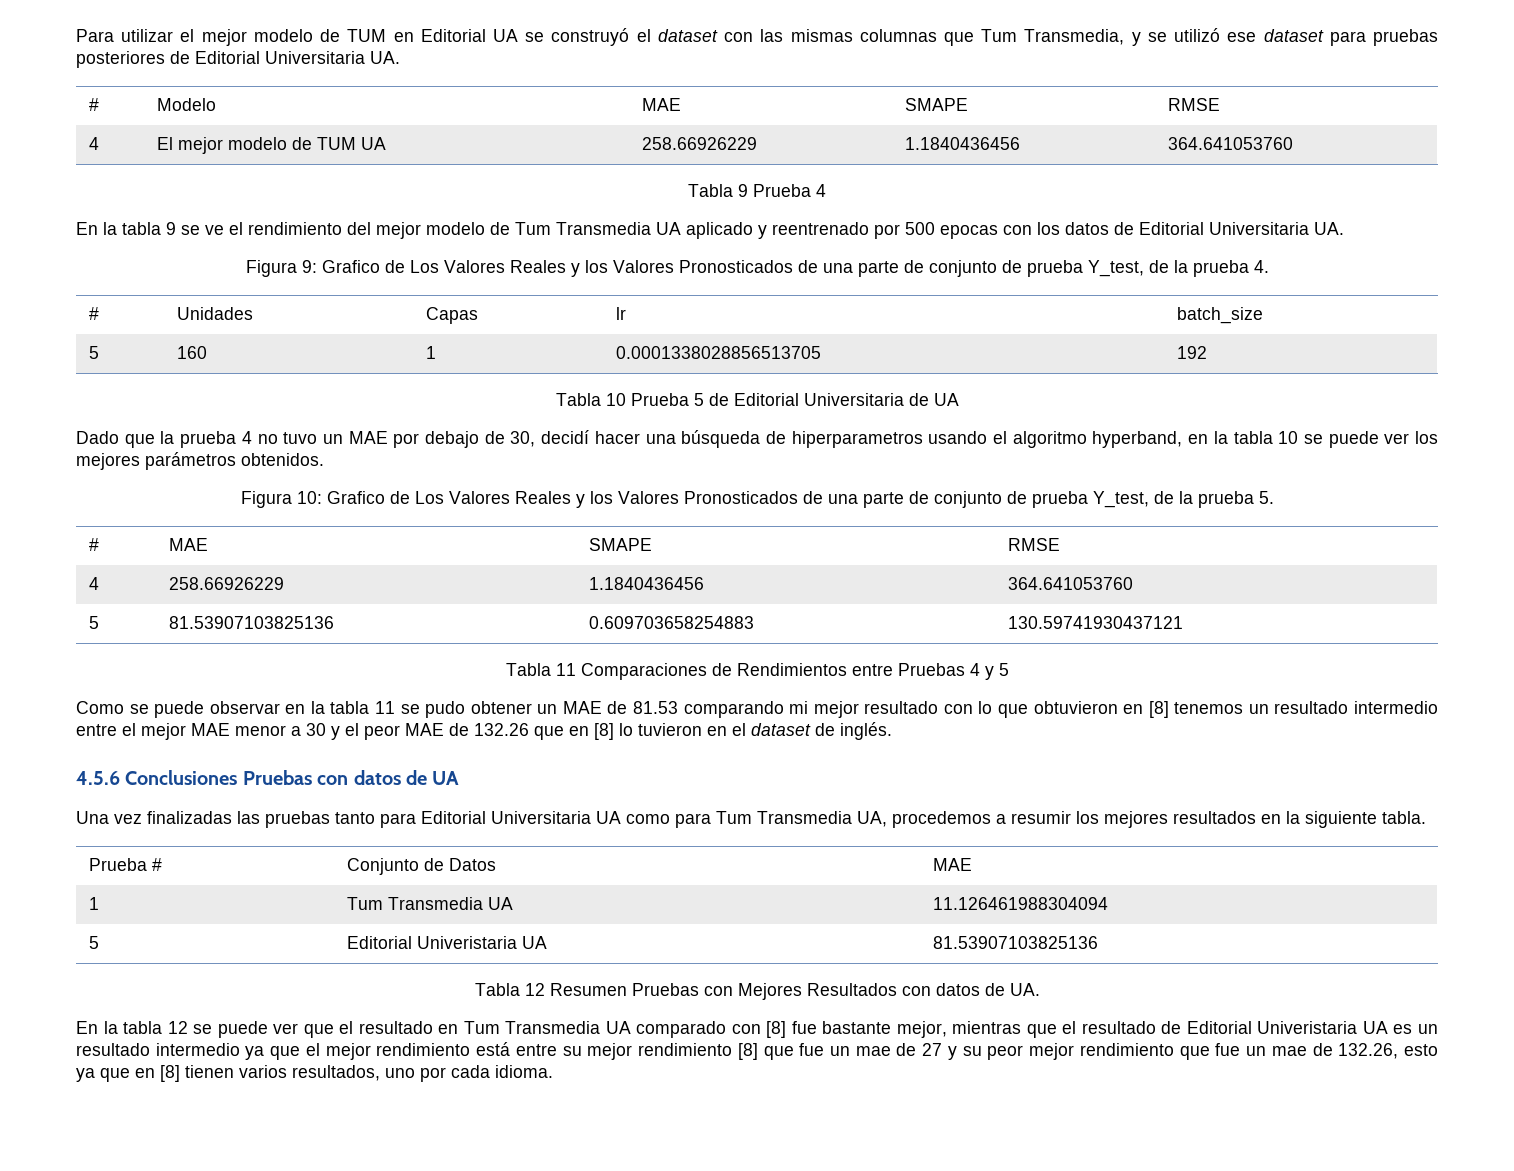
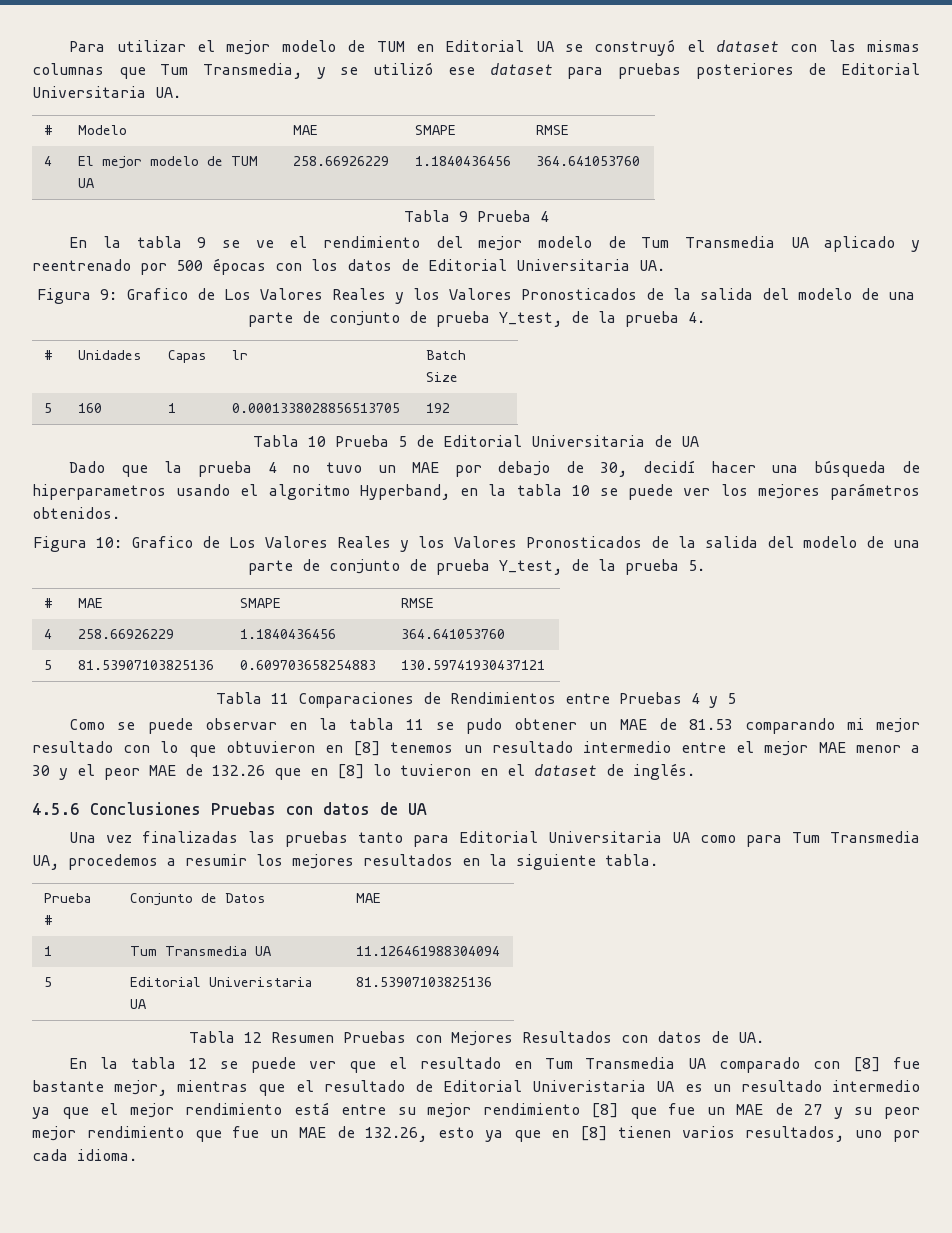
- En la tabla 9 se ve el rendimiento del mejor modelo de Tum Transmedia UA aplicado y reentrenado por 500 epocas con los datos de Editorial Universitaria UA.
+ En la tabla 9 se ve el rendimiento del mejor modelo de Tum Transmedia UA aplicado y reentrenado por 500 épocas con los datos de Editorial Universitaria UA.
- Figura 9: Grafico de Los Valores Reales y los Valores Pronosticados de una parte de conjunto de prueba Y_test, de la prueba 4.
+ Figura 9: Grafico de Los Valores Reales y los Valores Pronosticados de la salida del modelo de una parte de conjunto de prueba Y_test, de la prueba 4.
- # | Unidades | Capas | lr | batch_size
+ # | Unidades | Capas | lr | Batch Size
- Dado que la prueba 4 no tuvo un MAE por debajo de 30, decidí hacer una búsqueda de hiperparametros usando el algoritmo hyperband, en la tabla 10 se puede ver los mejores parámetros obtenidos.
+ Dado que la prueba 4 no tuvo un MAE por debajo de 30, decidí hacer una búsqueda de hiperparametros usando el algoritmo Hyperband, en la tabla 10 se puede ver los mejores parámetros obtenidos.
- Figura 10: Grafico de Los Valores Reales y los Valores Pronosticados de una parte de conjunto de prueba Y_test, de la prueba 5.
+ Figura 10: Grafico de Los Valores Reales y los Valores Pronosticados de la salida del modelo de una parte de conjunto de prueba Y_test, de la prueba 5.
- En la tabla 12 se puede ver que el resultado en Tum Transmedia UA comparado con [8] fue bastante mejor, mientras que el resultado de Editorial Univeristaria UA es un resultado intermedio ya que el mejor rendimiento está entre su mejor rendimiento [8] que fue un mae de 27 y su peor mejor rendimiento que fue un mae de 132.26, esto ya que en [8] tienen varios resultados, uno por cada idioma.
+ En la tabla 12 se puede ver que el resultado en Tum Transmedia UA comparado con [8] fue bastante mejor, mientras que el resultado de Editorial Univeristaria UA es un resultado intermedio ya que el mejor rendimiento está entre su mejor rendimiento [8] que fue un MAE de 27 y su peor mejor rendimiento que fue un MAE de 132.26, esto ya que en [8] tienen varios resultados, uno por cada idioma.

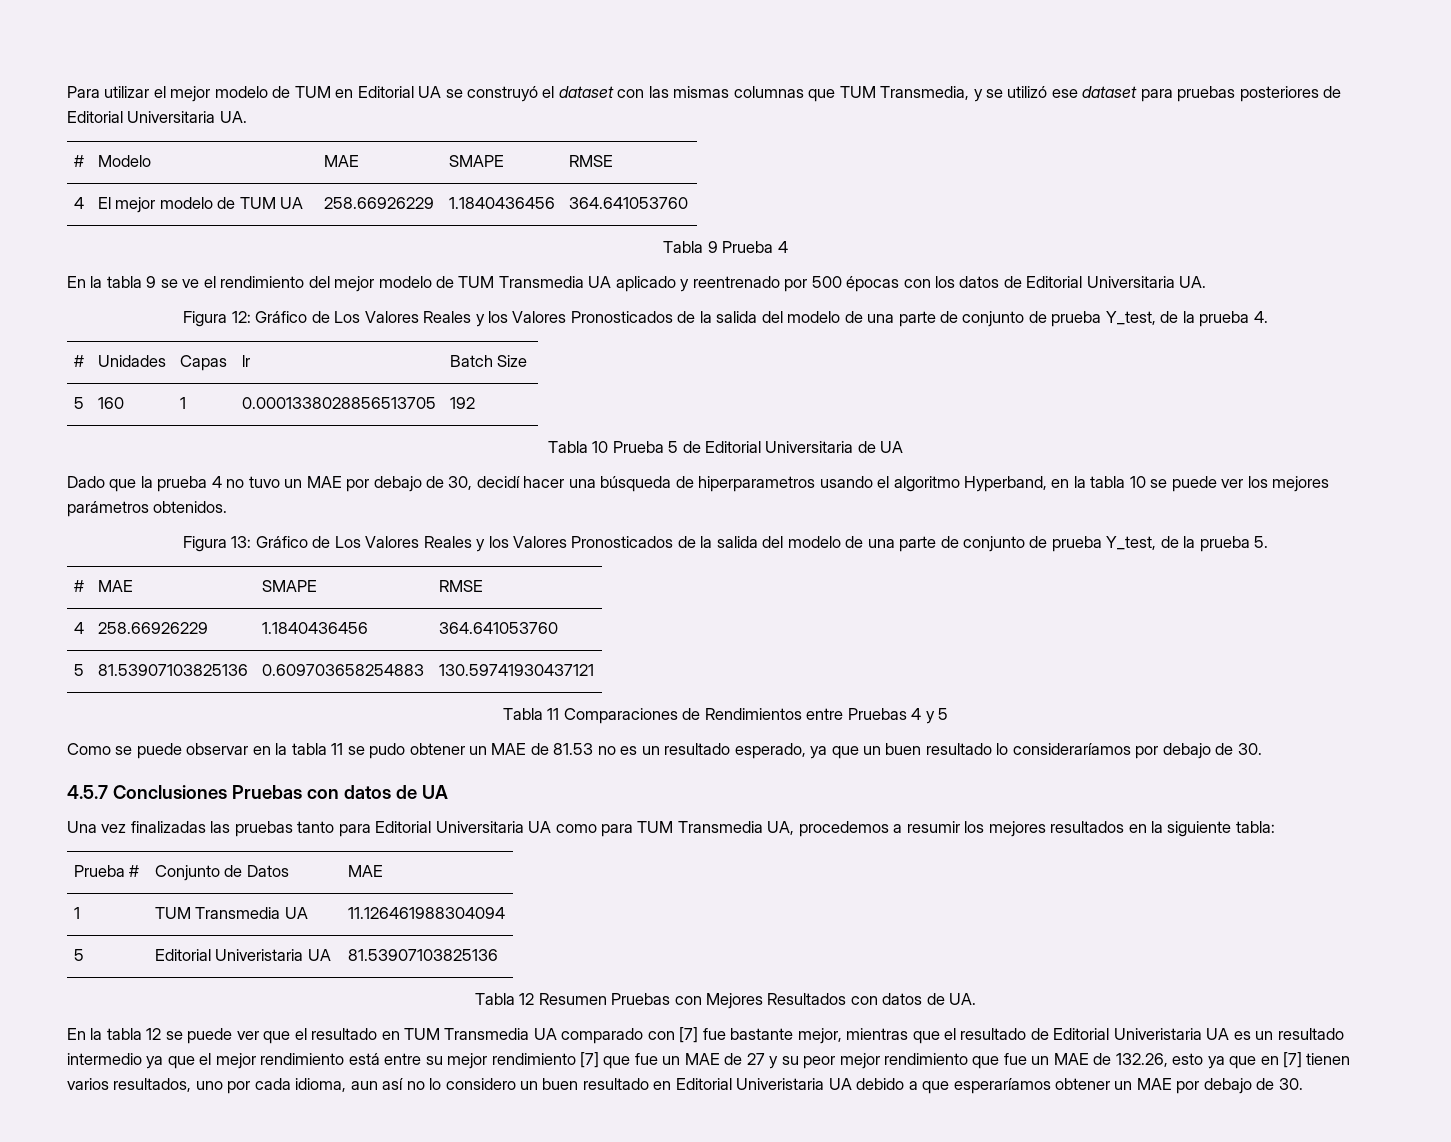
- Para utilizar el mejor modelo de TUM en Editorial UA se construyó el dataset con las mismas columnas que Tum Transmedia, y se utilizó ese dataset para pruebas posteriores de Editorial Universitaria UA.
+ Para utilizar el mejor modelo de TUM en Editorial UA se construyó el dataset con las mismas columnas que TUM Transmedia, y se utilizó ese dataset para pruebas posteriores de Editorial Universitaria UA.
- En la tabla 9 se ve el rendimiento del mejor modelo de Tum Transmedia UA aplicado y reentrenado por 500 épocas con los datos de Editorial Universitaria UA.
+ En la tabla 9 se ve el rendimiento del mejor modelo de TUM Transmedia UA aplicado y reentrenado por 500 épocas con los datos de Editorial Universitaria UA.
- Figura 9: Grafico de Los Valores Reales y los Valores Pronosticados de la salida del modelo de una parte de conjunto de prueba Y_test, de la prueba 4.
+ Figura 12: Gráfico de Los Valores Reales y los Valores Pronosticados de la salida del modelo de una parte de conjunto de prueba Y_test, de la prueba 4.
- Figura 10: Grafico de Los Valores Reales y los Valores Pronosticados de la salida del modelo de una parte de conjunto de prueba Y_test, de la prueba 5.
+ Figura 13: Gráfico de Los Valores Reales y los Valores Pronosticados de la salida del modelo de una parte de conjunto de prueba Y_test, de la prueba 5.
- Como se puede observar en la tabla 11 se pudo obtener un MAE de 81.53 comparando mi mejor resultado con lo que obtuvieron en [8] tenemos un resultado intermedio entre el mejor MAE menor a 30 y el peor MAE de 132.26 que en [8] lo tuvieron en el dataset de inglés.
- 4.5.6 Conclusiones Pruebas con datos de UA
+ Como se puede observar en la tabla 11 se pudo obtener un MAE de 81.53 no es un resultado esperado, ya que un buen resultado lo consideraríamos por debajo de 30.
+ 4.5.7 Conclusiones Pruebas con datos de UA
- Una vez finalizadas las pruebas tanto para Editorial Universitaria UA como para Tum Transmedia UA, procedemos a resumir los mejores resultados en la siguiente tabla.
+ Una vez finalizadas las pruebas tanto para Editorial Universitaria UA como para TUM Transmedia UA, procedemos a resumir los mejores resultados en la siguiente tabla:
- 1 | Tum Transmedia UA | 11.126461988304094
+ 1 | TUM Transmedia UA | 11.126461988304094
- En la tabla 12 se puede ver que el resultado en Tum Transmedia UA comparado con [8] fue bastante mejor, mientras que el resultado de Editorial Univeristaria UA es un resultado intermedio ya que el mejor rendimiento está entre su mejor rendimiento [8] que fue un MAE de 27 y su peor mejor rendimiento que fue un MAE de 132.26, esto ya que en [8] tienen varios resultados, uno por cada idioma.
+ En la tabla 12 se puede ver que el resultado en TUM Transmedia UA comparado con [7] fue bastante mejor, mientras que el resultado de Editorial Univeristaria UA es un resultado intermedio ya que el mejor rendimiento está entre su mejor rendimiento [7] que fue un MAE de 27 y su peor mejor rendimiento que fue un MAE de 132.26, esto ya que en [7] tienen varios resultados, uno por cada idioma, aun así no lo considero un buen resultado en Editorial Univeristaria UA debido a que esperaríamos obtener un MAE por debajo de 30.

